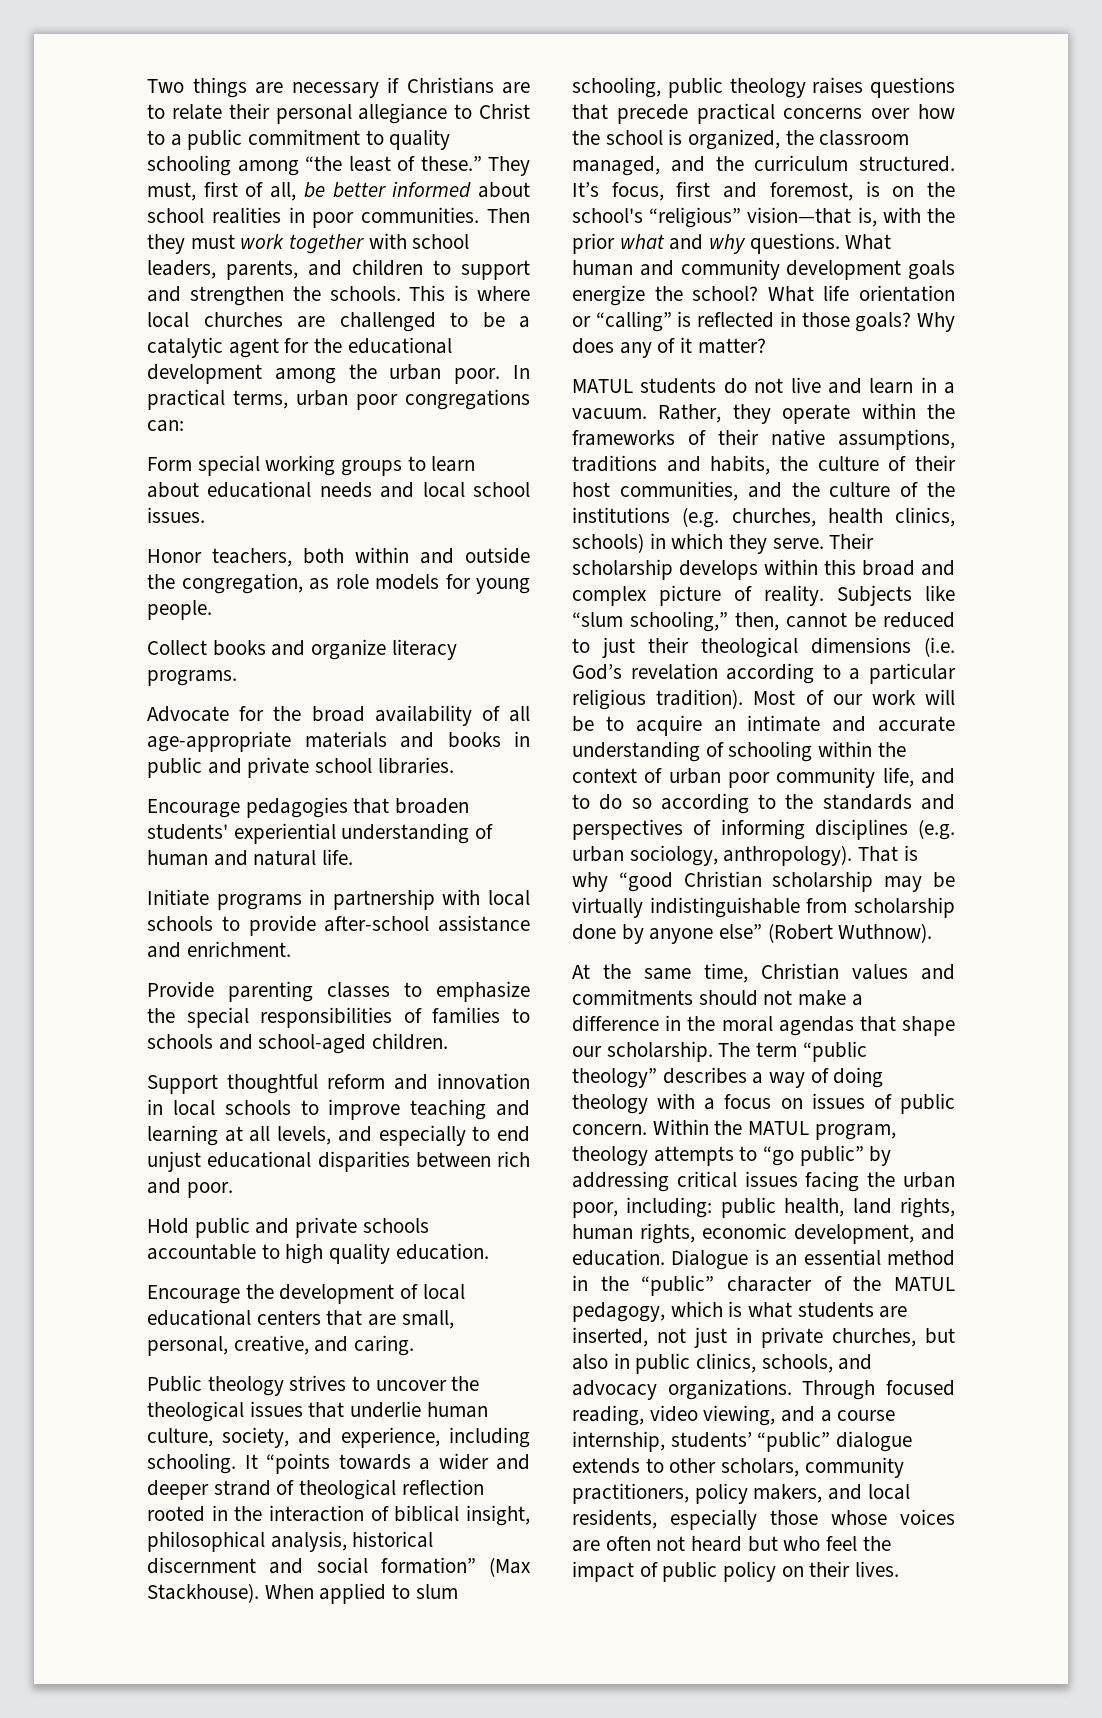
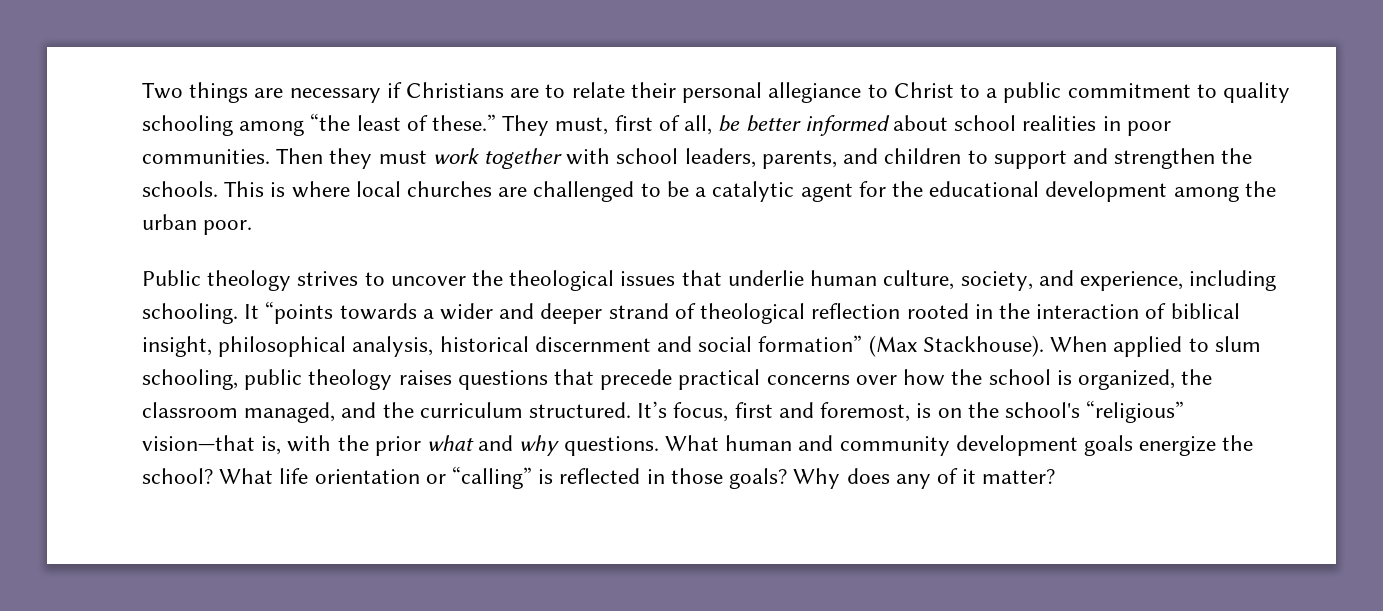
- In practical terms, urban poor congregations can:
- Form special working groups to learn about educational needs and local school issues.
- Honor teachers, both within and outside the congregation, as role models for young people.
- Collect books and organize literacy programs.
- Advocate for the broad availability of all age-appropriate materials and books in public and private school libraries.
- Encourage pedagogies that broaden students' experiential understanding of human and natural life.
- Initiate programs in partnership with local schools to provide after-school assistance and enrichment.
- Provide parenting classes to emphasize the special responsibilities of families to schools and school-aged children.
- Support thoughtful reform and innovation in local schools to improve teaching and learning at all levels, and especially to end unjust educational disparities between rich and poor.
- Hold public and private schools accountable to high quality education.
- Encourage the development of local educational centers that are small, personal, creative, and caring.
- MATUL students do not live and learn in a vacuum. Rather, they operate within the frameworks of their native assumptions, traditions and habits, the culture of their host communities, and the culture of the institutions (e.g. churches, health clinics, schools) in which they serve. Their scholarship develops within this broad and complex picture of reality. Subjects like “slum schooling,” then, cannot be reduced to just their theological dimensions (i.e. God’s revelation according to a particular religious tradition). Most of our work will be to acquire an intimate and accurate understanding of schooling within the context of urban poor community life, and to do so according to the standards and perspectives of informing disciplines (e.g. urban sociology, anthropology). That is why “good Christian scholarship may be virtually indistinguishable from scholarship done by anyone else” (Robert Wuthnow).
- At the same time, Christian values and commitments should not make a difference in the moral agendas that shape our scholarship. The term “public theology” describes a way of doing theology with a focus on issues of public concern. Within the MATUL program, theology attempts to “go public” by addressing critical issues facing the urban poor, including: public health, land rights, human rights, economic development, and education. Dialogue is an essential method in the “public” character of the MATUL pedagogy, which is what students are inserted, not just in private churches, but also in public clinics, schools, and advocacy organizations. Through focused reading, video viewing, and a course internship, students’ “public” dialogue extends to other scholars, community practitioners, policy makers, and local residents, especially those whose voices are often not heard but who feel the impact of public policy on their lives.

